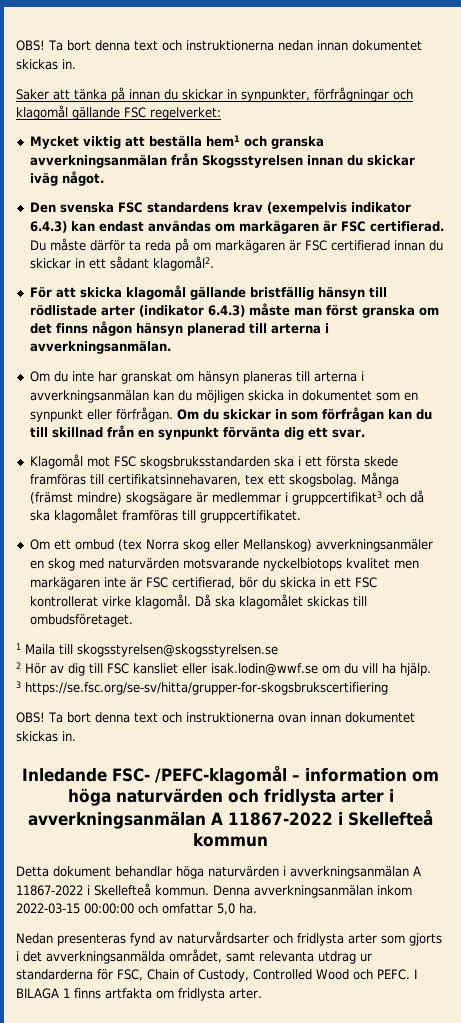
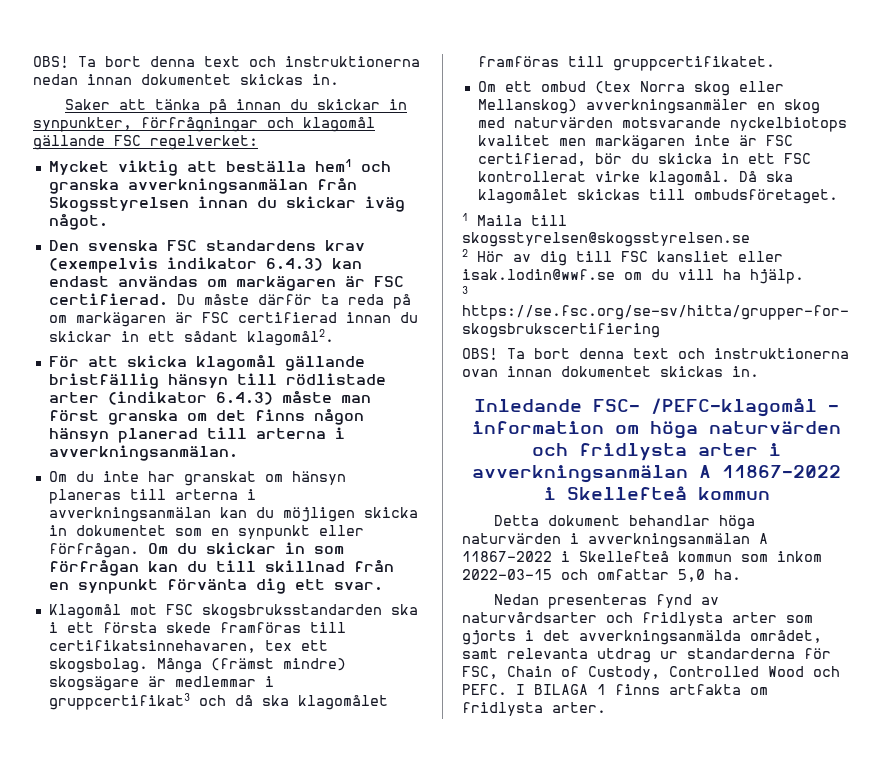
- Detta dokument behandlar höga naturvärden i avverkningsanmälan A 11867-2022 i Skellefteå kommun. Denna avverkningsanmälan inkom 2022-03-15 00:00:00 och omfattar 5,0 ha.
+ Detta dokument behandlar höga naturvärden i avverkningsanmälan A 11867-2022 i Skellefteå kommun som inkom 2022-03-15 och omfattar 5,0 ha.

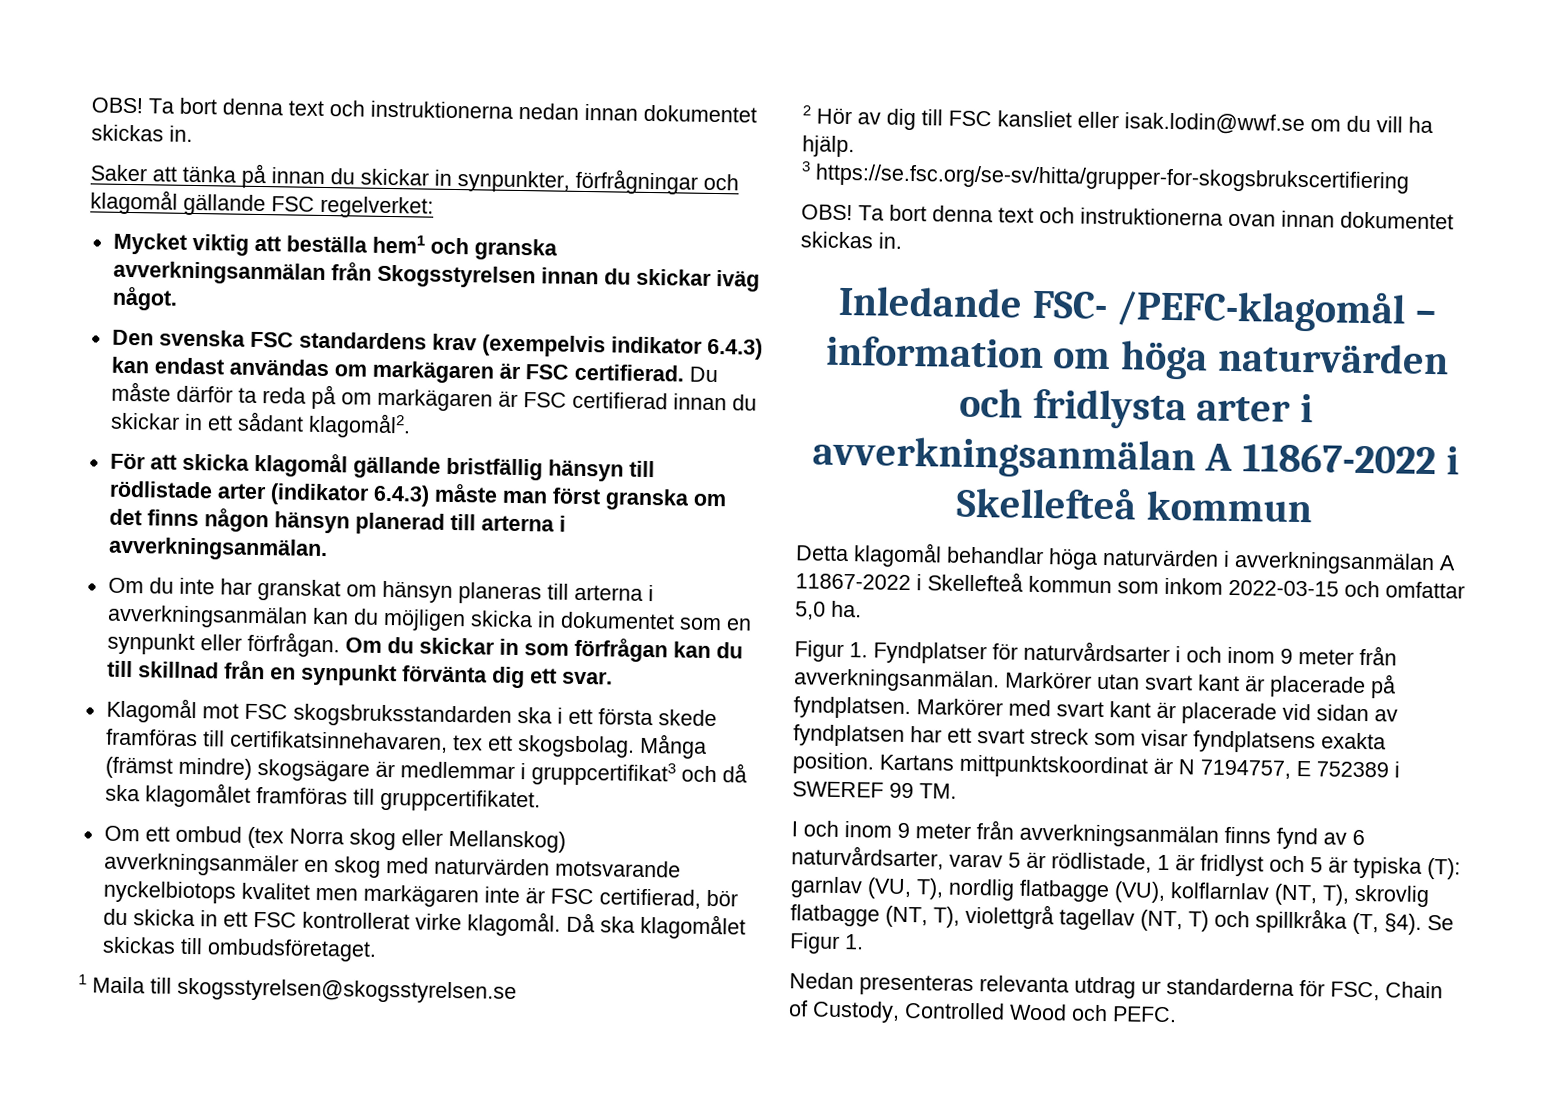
- Detta dokument behandlar höga naturvärden i avverkningsanmälan A 11867-2022 i Skellefteå kommun som inkom 2022-03-15 och omfattar 5,0 ha.
+ Detta klagomål behandlar höga naturvärden i avverkningsanmälan A 11867-2022 i Skellefteå kommun som inkom 2022-03-15 och omfattar 5,0 ha.
- Nedan presenteras fynd av naturvårdsarter och fridlysta arter som gjorts i det avverkningsanmälda området, samt relevanta utdrag ur standarderna för FSC, Chain of Custody, Controlled Wood och PEFC. I BILAGA 1 finns artfakta om fridlysta arter.
+ Figur 1. Fyndplatser för naturvårdsarter i och inom 9 meter från avverkningsanmälan. Markörer utan svart kant är placerade på fyndplatsen. Markörer med svart kant är placerade vid sidan av fyndplatsen har ett svart streck som visar fyndplatsens exakta position. Kartans mittpunktskoordinat är N 7194757, E 752389 i SWEREF 99 TM.
+ I och inom 9 meter från avverkningsanmälan finns fynd av 6 naturvårdsarter, varav 5 är rödlistade, 1 är fridlyst och 5 är typiska (T): garnlav (VU, T), nordlig flatbagge (VU), kolflarnlav (NT, T), skrovlig flatbagge (NT, T), violettgrå tagellav (NT, T) och spillkråka (T, §4). Se Figur 1.
+ Nedan presenteras relevanta utdrag ur standarderna för FSC, Chain of Custody, Controlled Wood och PEFC.

